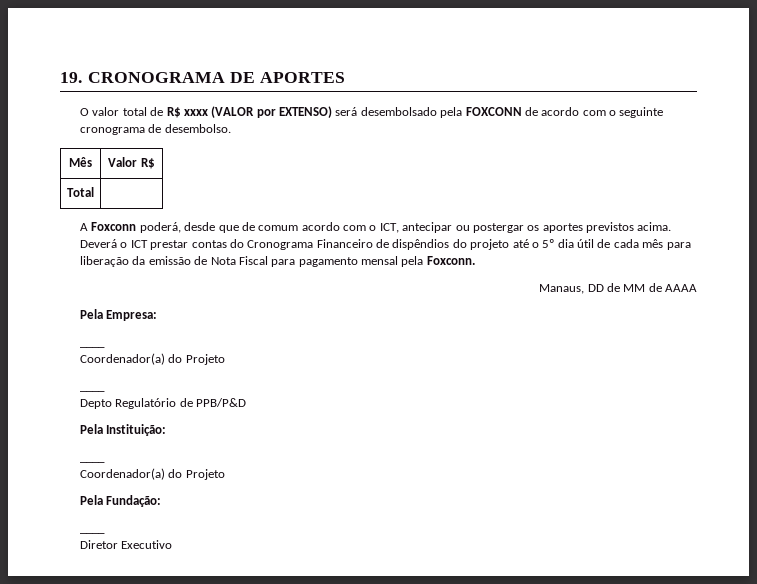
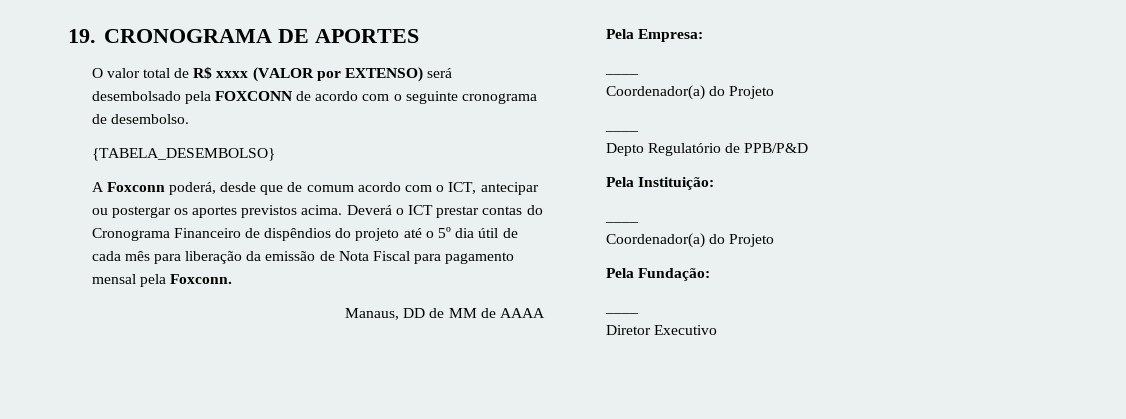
- Mês | Valor R$
- Total |
+ {TABELA_DESEMBOLSO}

